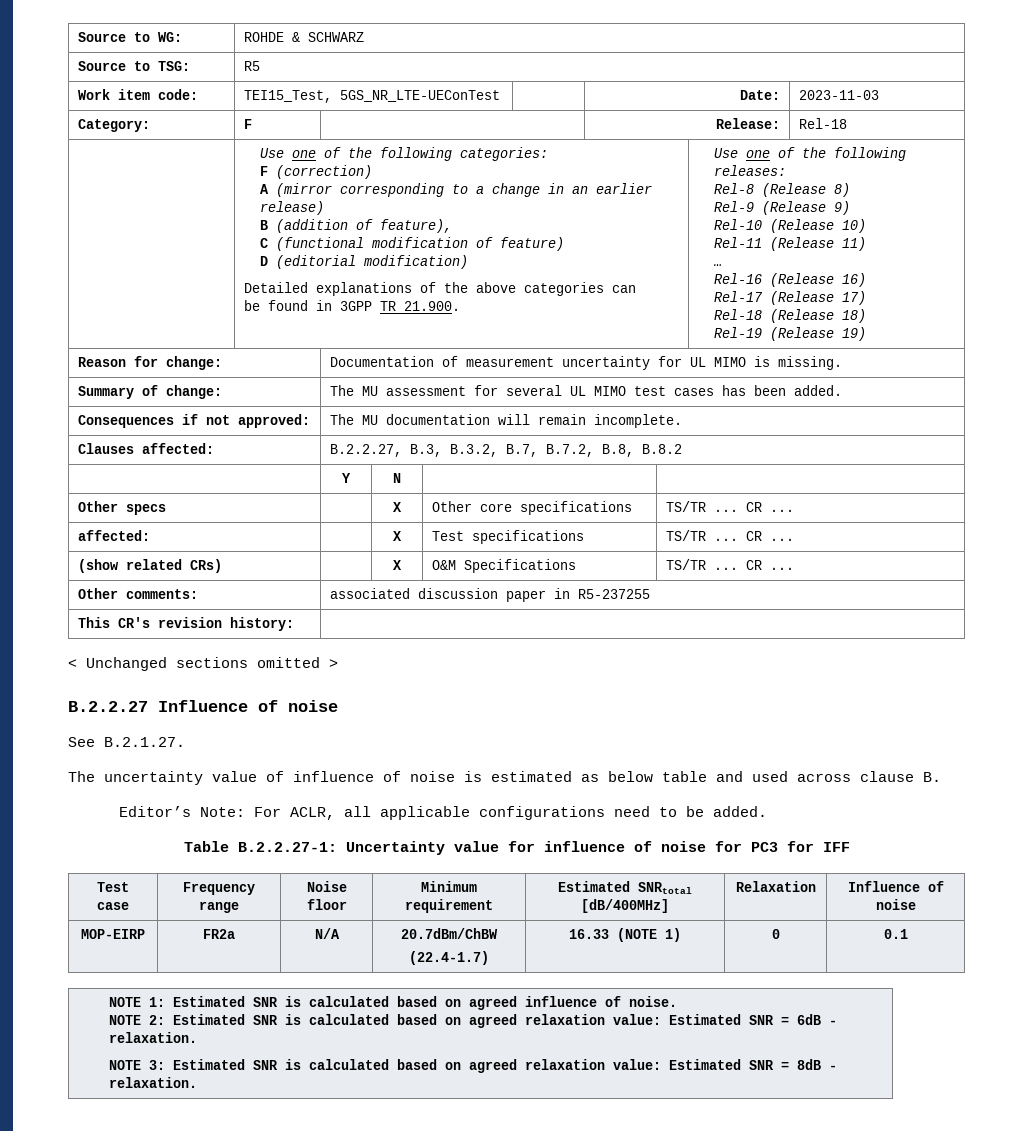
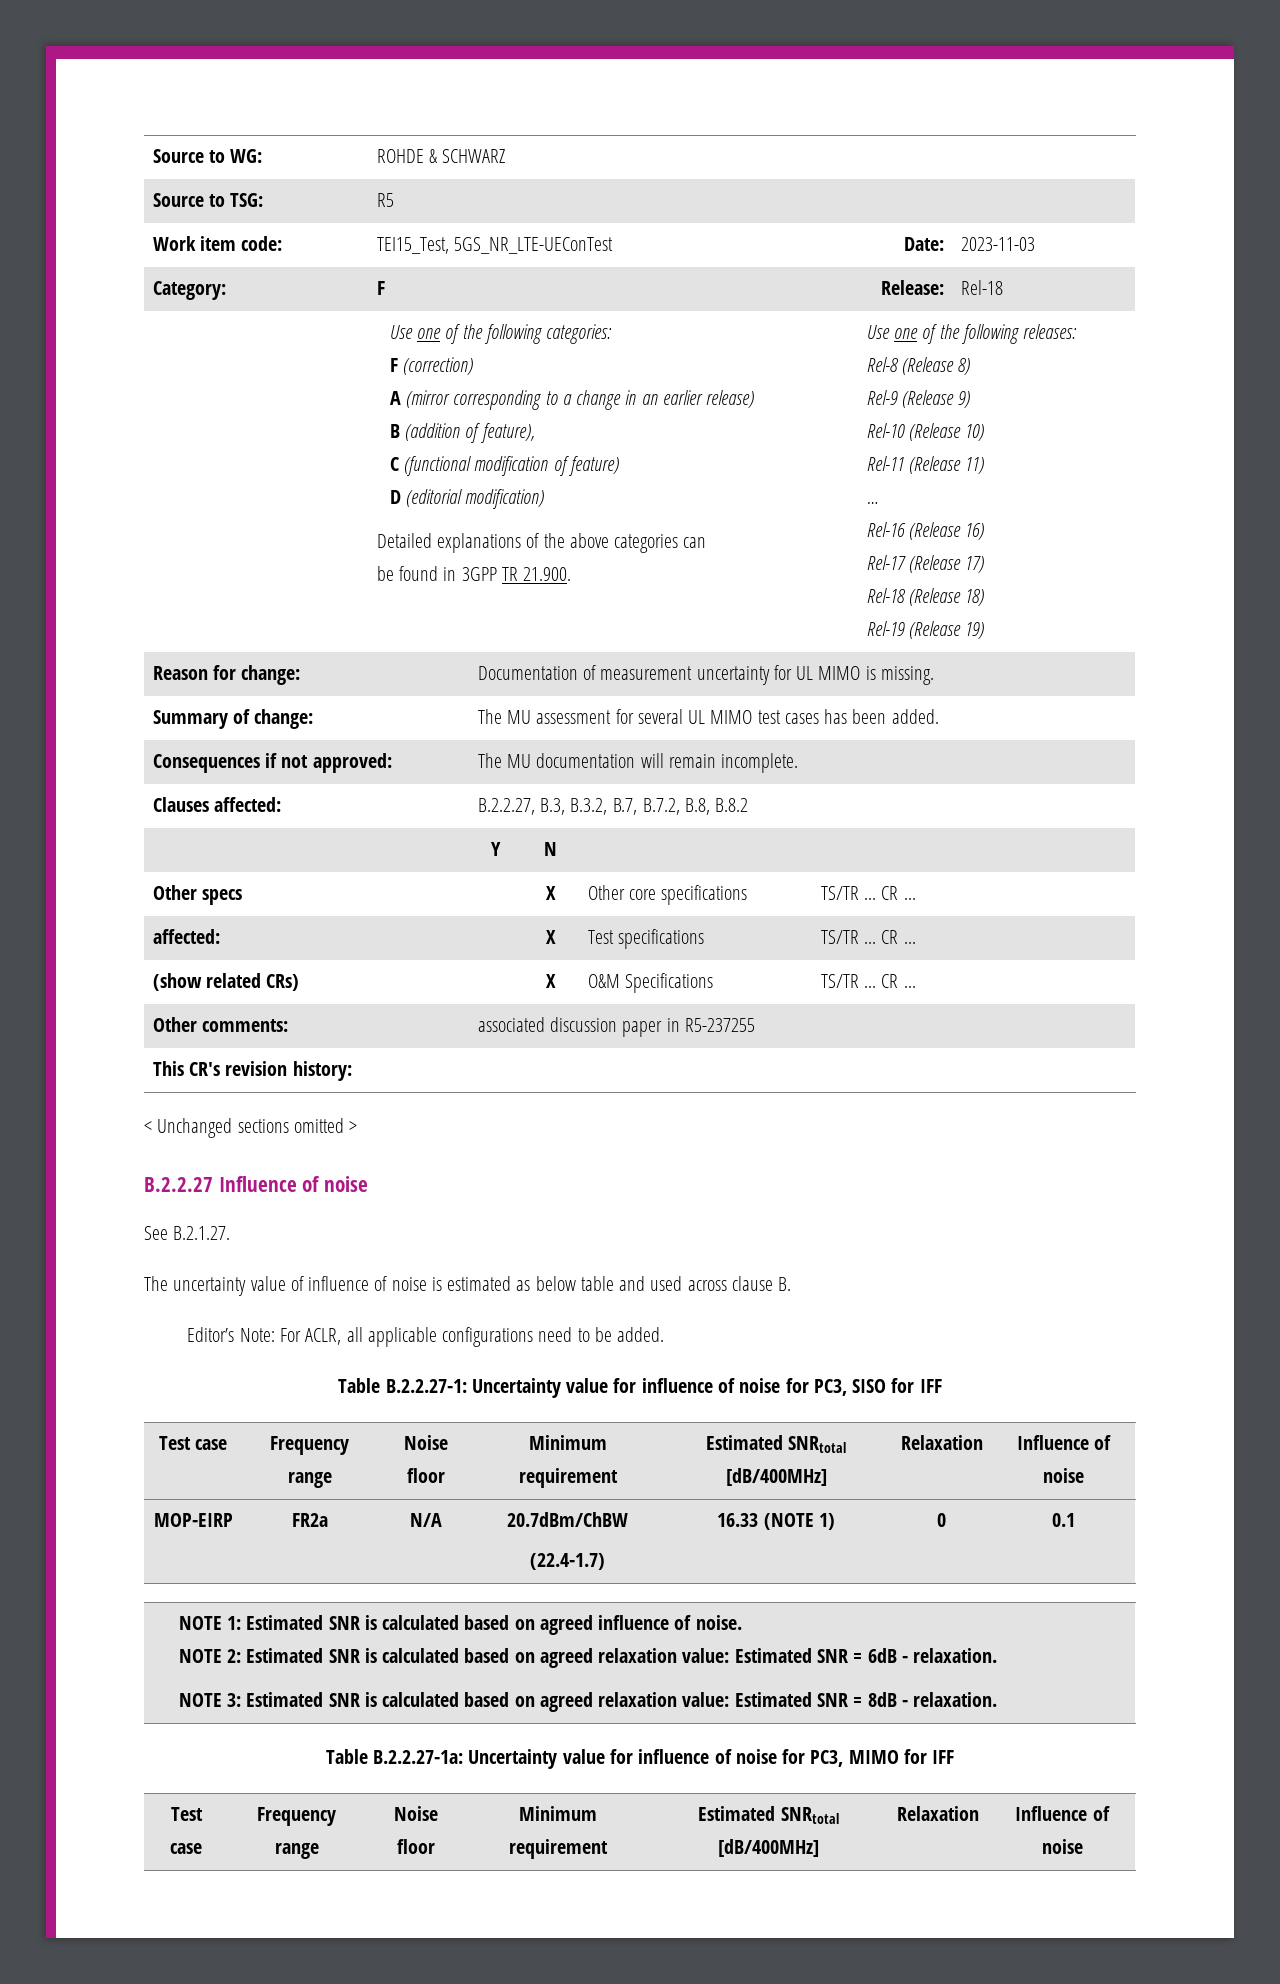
- Table B.2.2.27-1: Uncertainty value for influence of noise for PC3 for IFF
+ Table B.2.2.27-1: Uncertainty value for influence of noise for PC3, SISO for IFF
+ Table B.2.2.27-1a: Uncertainty value for influence of noise for PC3, MIMO for IFF
+ Test case | Frequency range | Noise floor | Minimum requirement | Estimated SNRtotal [dB/400MHz] | Relaxation | Influence of noise

